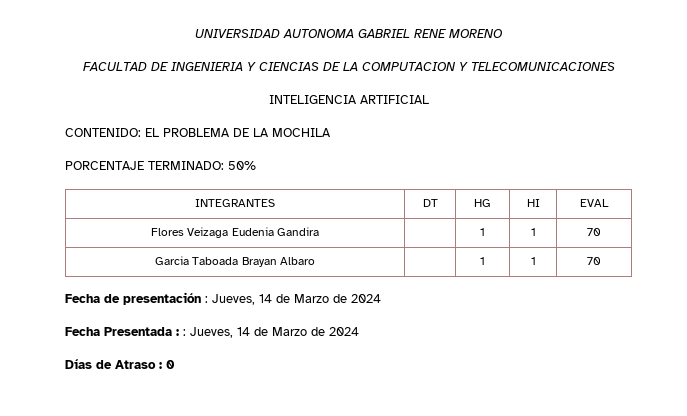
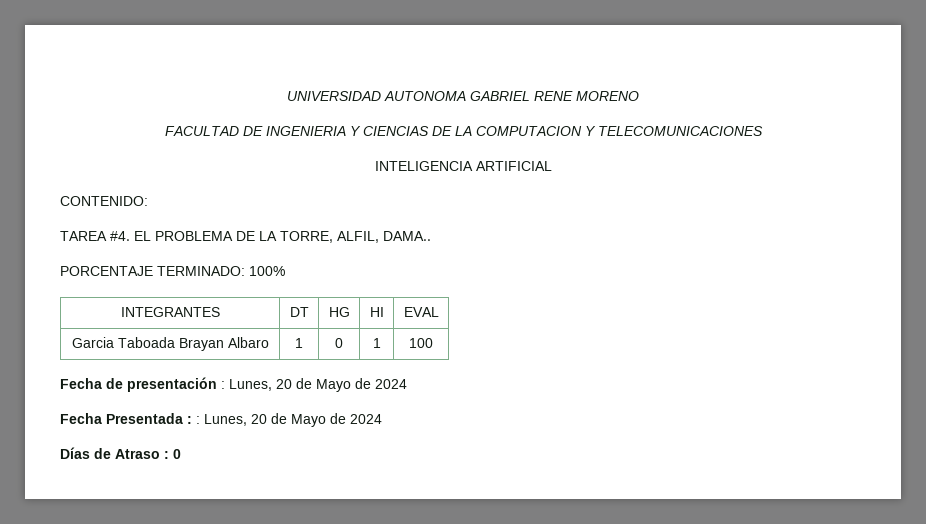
- CONTENIDO: EL PROBLEMA DE LA MOCHILA
+ CONTENIDO:
+ TAREA #4. EL PROBLEMA DE LA TORRE, ALFIL, DAMA..
- PORCENTAJE TERMINADO: 50%
+ PORCENTAJE TERMINADO: 100%
- Flores Veizaga Eudenia Gandira | | 1 | 1 | 70
- Garcia Taboada Brayan Albaro | | 1 | 1 | 70
+ Garcia Taboada Brayan Albaro | 1 | 0 | 1 | 100
- Fecha de presentación : Jueves, 14 de Marzo de 2024
+ Fecha de presentación : Lunes, 20 de Mayo de 2024
- Fecha Presentada : : Jueves, 14 de Marzo de 2024
+ Fecha Presentada : : Lunes, 20 de Mayo de 2024

